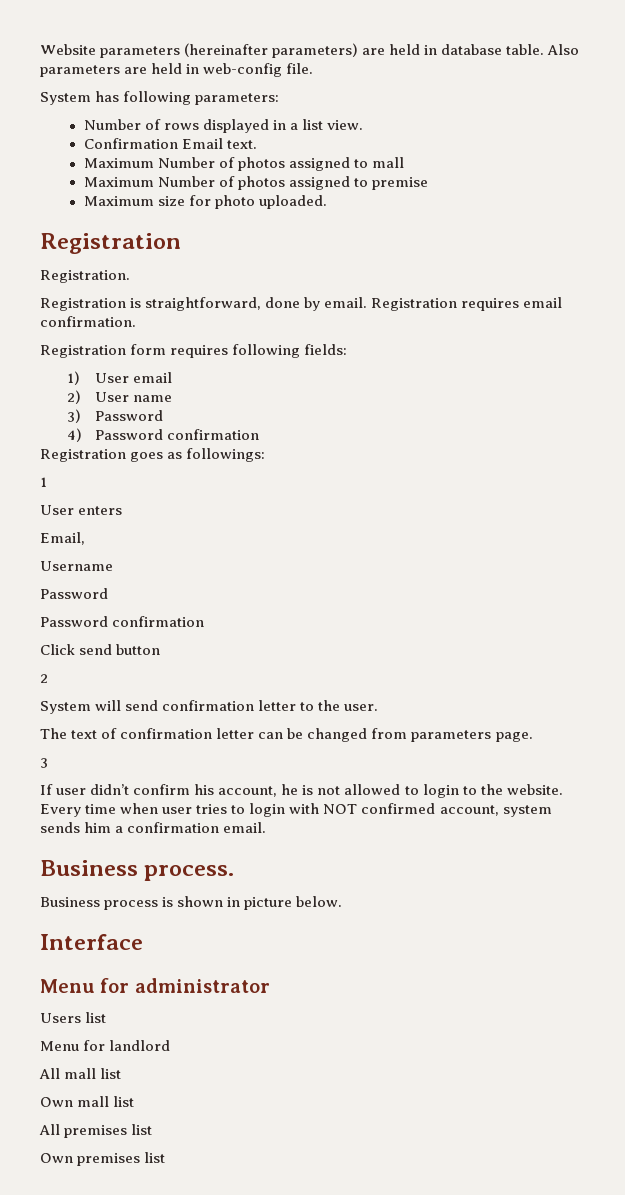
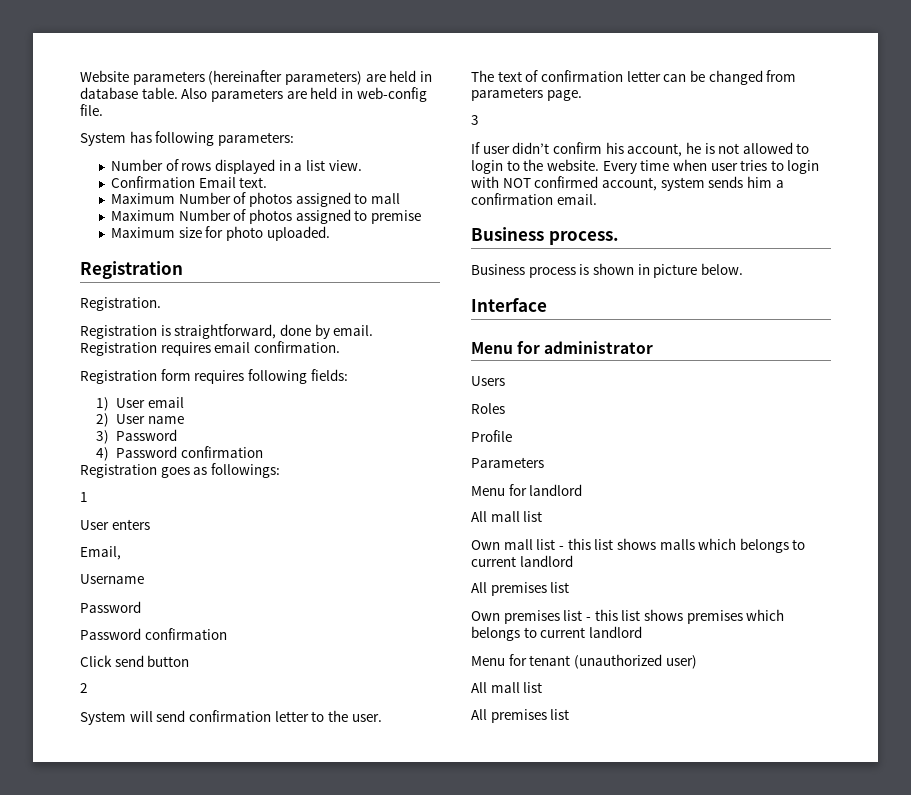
- Users list
+ Users
+ Roles
+ Profile
+ Parameters
- Own mall list
+ Own mall list - this list shows malls which belongs to current landlord
- Own premises list
+ Own premises list - this list shows premises which belongs to current landlord
+ Menu for tenant (unauthorized user)
+ All mall list
+ All premises list

